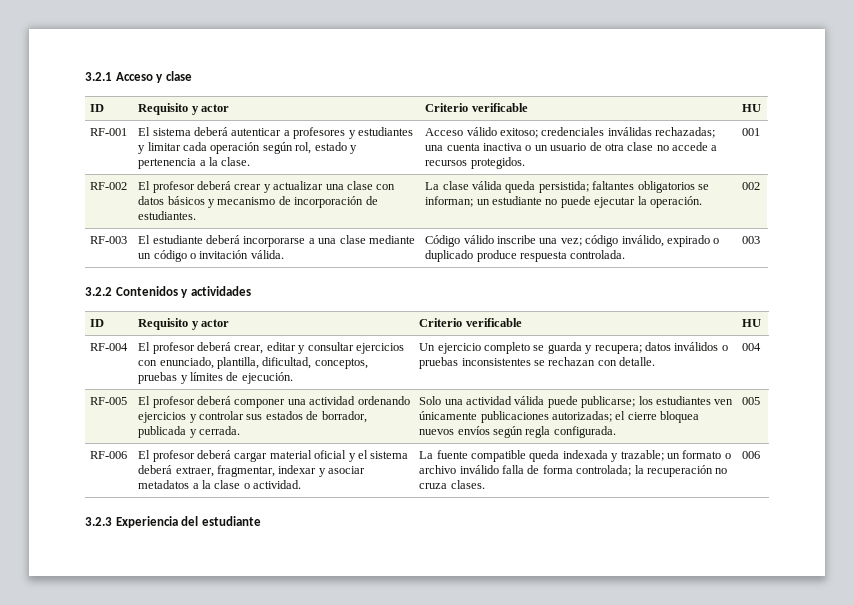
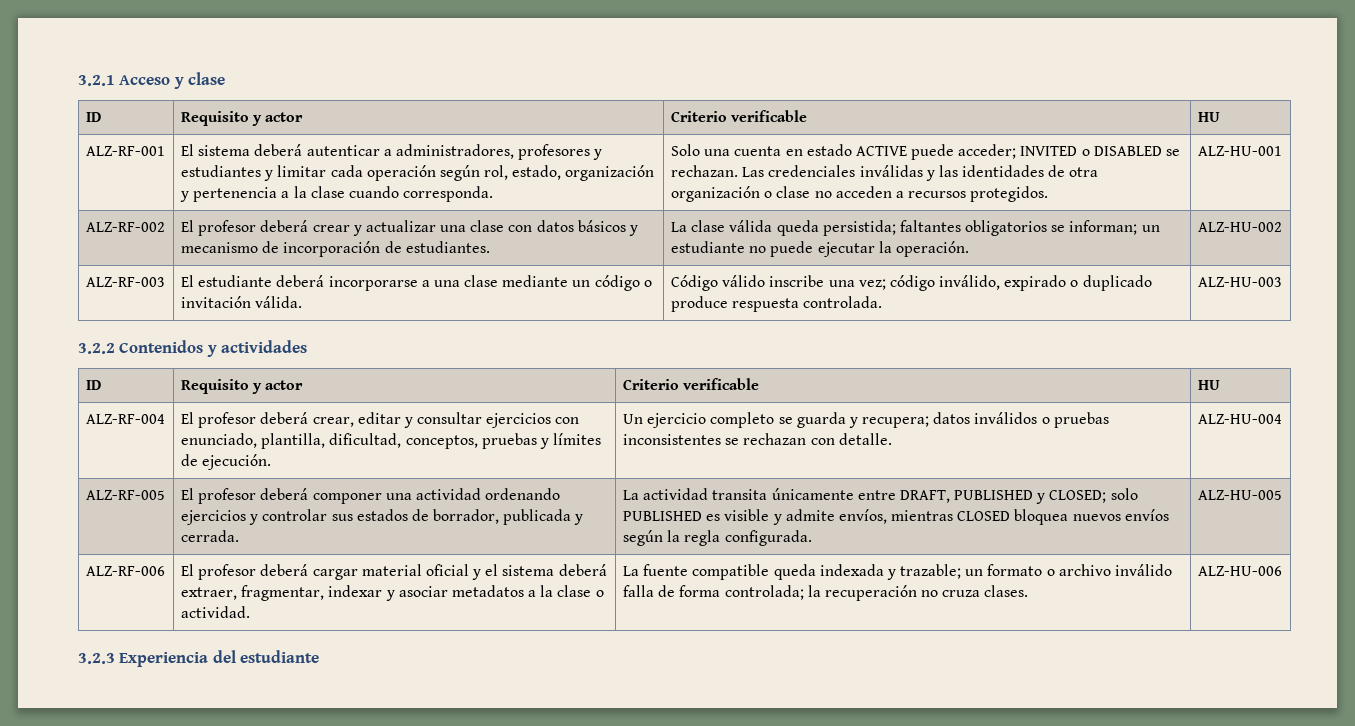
- RF-001
+ ALZ-RF-001
- El sistema deberá autenticar a profesores y estudiantes y limitar cada operación según rol, estado y pertenencia a la clase. | Acceso válido exitoso; credenciales inválidas rechazadas; una cuenta inactiva o un usuario de otra clase no accede a recursos protegidos.
+ El sistema deberá autenticar a administradores, profesores y estudiantes y limitar cada operación según rol, estado, organización y pertenencia a la clase cuando corresponda. | Solo una cuenta en estado ACTIVE puede acceder; INVITED o DISABLED se rechazan. Las credenciales inválidas y las identidades de otra organización o clase no acceden a recursos protegidos.
- 001
- RF-002 | El profesor deberá crear y actualizar una clase con datos básicos y mecanismo de incorporación de estudiantes. | La clase válida queda persistida; faltantes obligatorios se informan; un estudiante no puede ejecutar la operación. | 002
- RF-003 | El estudiante deberá incorporarse a una clase mediante un código o invitación válida. | Código válido inscribe una vez; código inválido, expirado o duplicado produce respuesta controlada. | 003
+ ALZ-HU-001
+ ALZ-RF-002 | El profesor deberá crear y actualizar una clase con datos básicos y mecanismo de incorporación de estudiantes. | La clase válida queda persistida; faltantes obligatorios se informan; un estudiante no puede ejecutar la operación. | ALZ-HU-002
+ ALZ-RF-003 | El estudiante deberá incorporarse a una clase mediante un código o invitación válida. | Código válido inscribe una vez; código inválido, expirado o duplicado produce respuesta controlada. | ALZ-HU-003
- RF-004 | El profesor deberá crear, editar y consultar ejercicios con enunciado, plantilla, dificultad, conceptos, pruebas y límites de ejecución. | Un ejercicio completo se guarda y recupera; datos inválidos o pruebas inconsistentes se rechazan con detalle. | 004
- RF-005 | El profesor deberá componer una actividad ordenando ejercicios y controlar sus estados de borrador, publicada y cerrada. | Solo una actividad válida puede publicarse; los estudiantes ven únicamente publicaciones autorizadas; el cierre bloquea nuevos envíos según regla configurada. | 005
- RF-006
+ ALZ-RF-004 | El profesor deberá crear, editar y consultar ejercicios con enunciado, plantilla, dificultad, conceptos, pruebas y límites de ejecución. | Un ejercicio completo se guarda y recupera; datos inválidos o pruebas inconsistentes se rechazan con detalle. | ALZ-HU-004
+ ALZ-RF-005 | El profesor deberá componer una actividad ordenando ejercicios y controlar sus estados de borrador, publicada y cerrada. | La actividad transita únicamente entre DRAFT, PUBLISHED y CLOSED; solo PUBLISHED es visible y admite envíos, mientras CLOSED bloquea nuevos envíos según la regla configurada. | ALZ-HU-005
+ ALZ-RF-006
- 006
+ ALZ-HU-006

